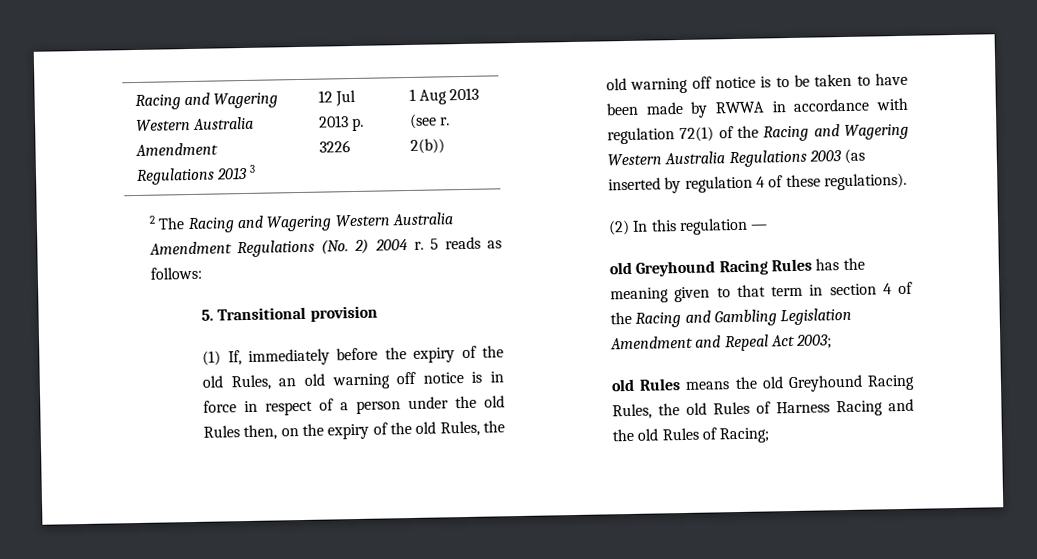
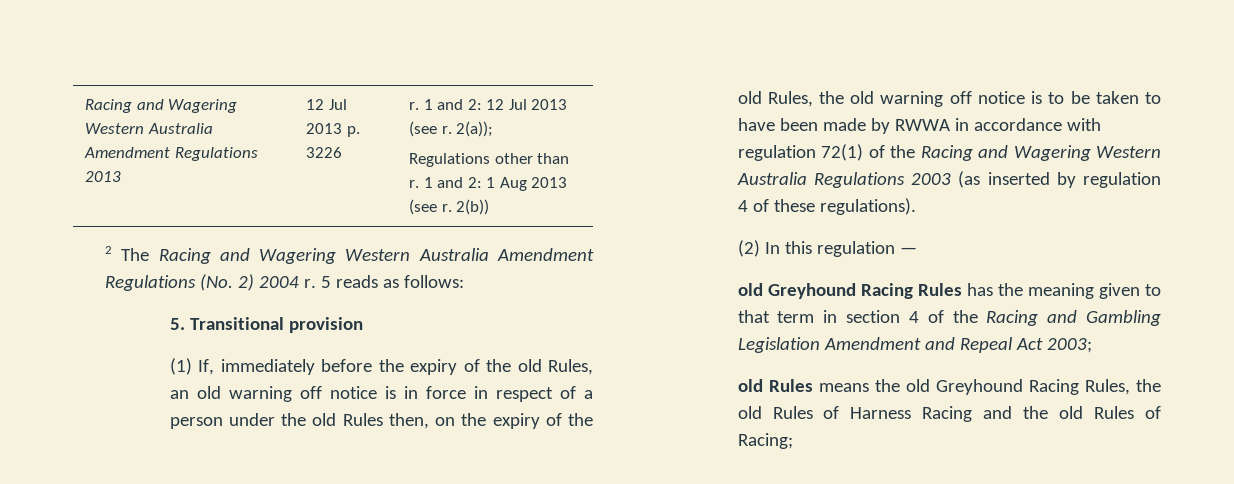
- Racing and Wagering Western Australia Amendment Regulations 2013 3 | 12 Jul 2013 p. 3226 | 1 Aug 2013 (see r. 2(b))
+ Racing and Wagering Western Australia Amendment Regulations 2013 | 12 Jul 2013 p. 3226 | r. 1 and 2: 12 Jul 2013 (see r. 2(a));
+ Regulations other than r. 1 and 2: 1 Aug 2013 (see r. 2(b))

